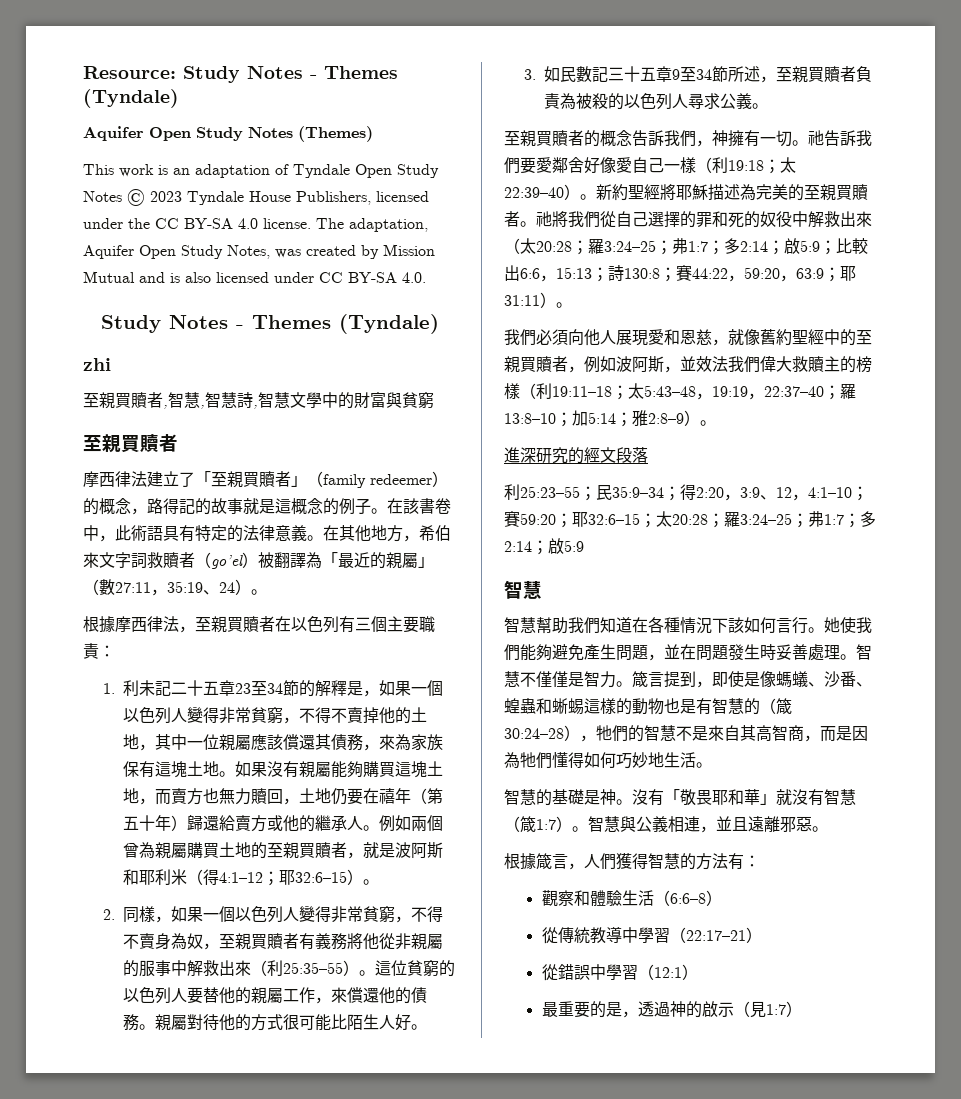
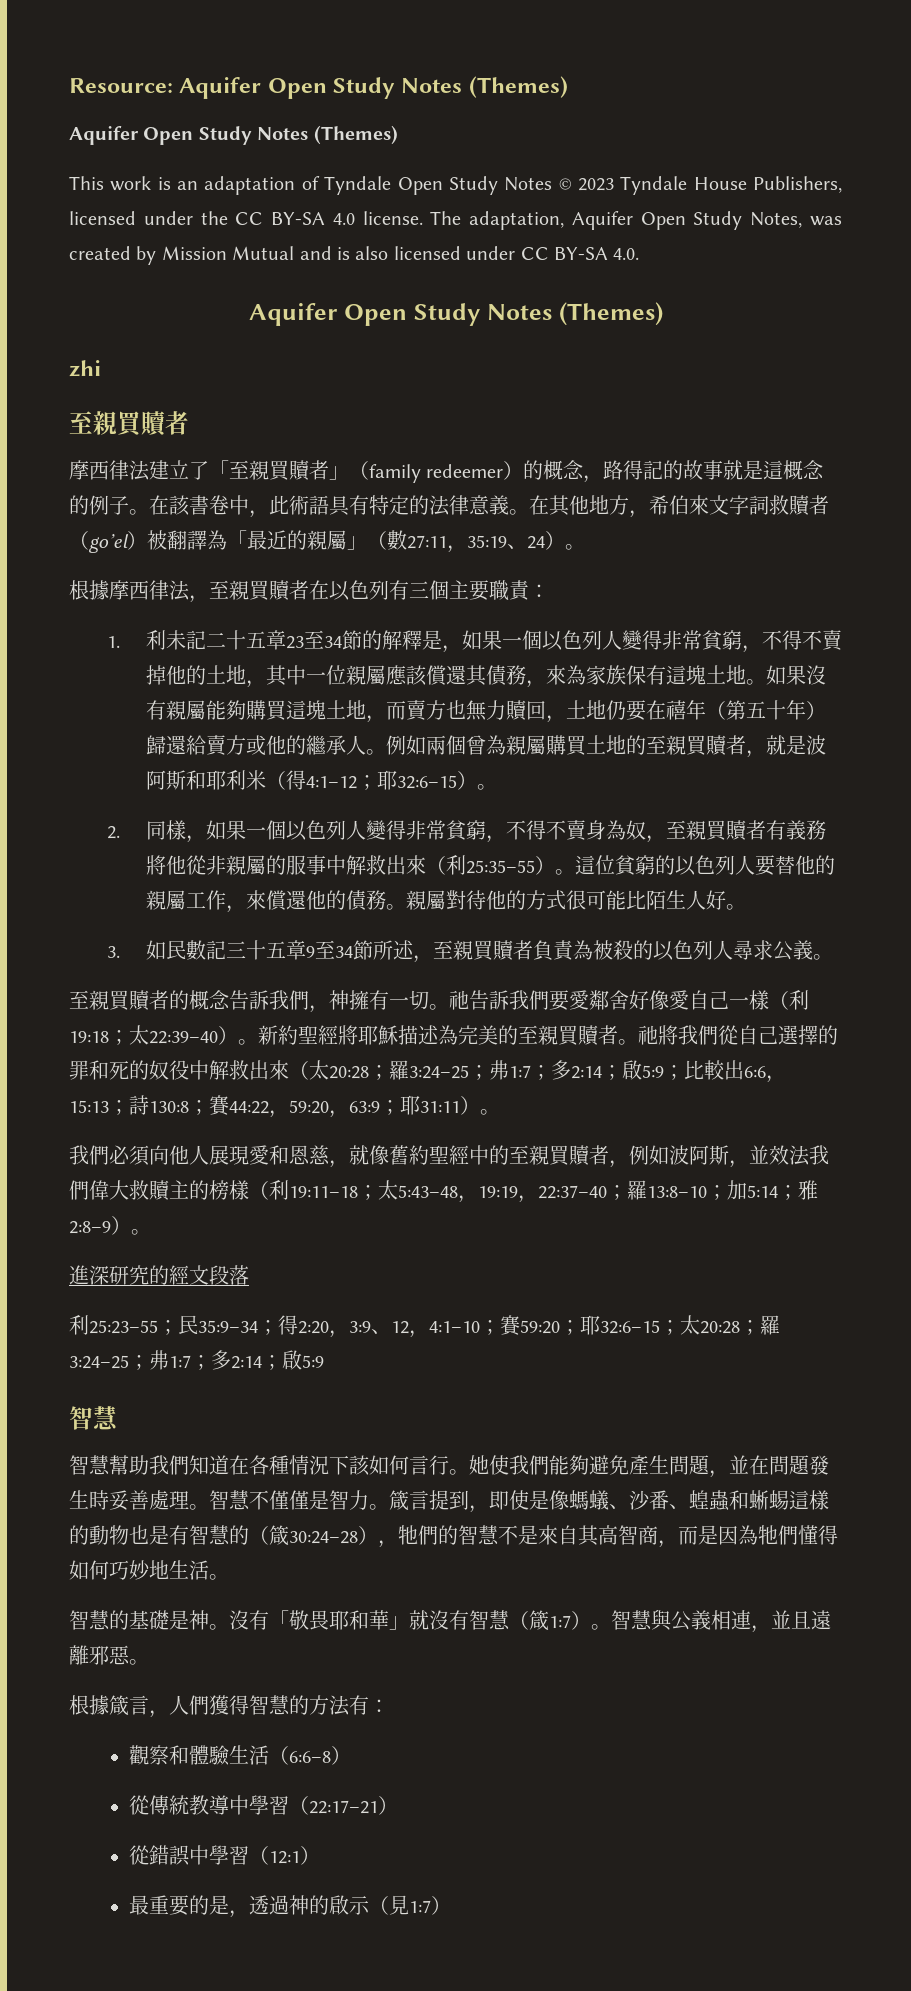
- Resource: Study Notes - Themes (Tyndale)
+ Resource: Aquifer Open Study Notes (Themes)
  The adaptation, Aquifer Open Study Notes, was created by Mission Mutual and is also licensed under CC BY-SA 4.0.
- Study Notes - Themes (Tyndale)
+ Aquifer Open Study Notes (Themes)
  zhi
- 至親買贖者,智慧,智慧詩,智慧文學中的財富與貧窮

